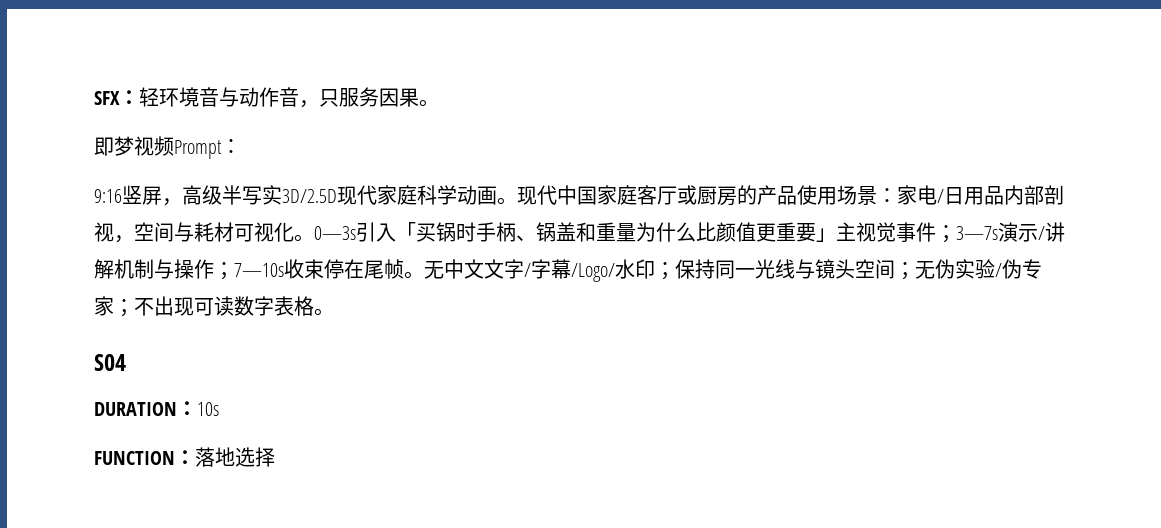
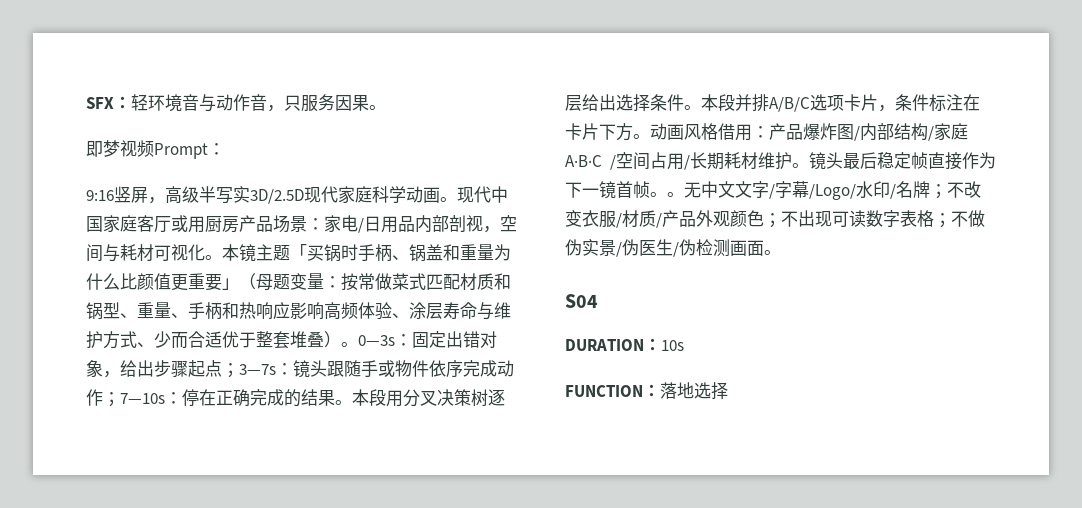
- 现代中国家庭客厅或厨房的产品使用场景：家电/日用品内部剖视，空间与耗材可视化。
+ 现代中国家庭客厅或用厨房产品场景：家电/日用品内部剖视，空间与耗材可视化。
- 0—3s引入「买锅时手柄、锅盖和重量为什么比颜值更重要」主视觉事件；3—7s演示/讲解机制与操作；7—10s收束停在尾帧。
+ 本镜主题「买锅时手柄、锅盖和重量为什么比颜值更重要」（母题变量：按常做菜式匹配材质和锅型、重量、手柄和热响应影响高频体验、涂层寿命与维护方式、少而合适优于整套堆叠）。0—3s：固定出错对象，给出步骤起点；3—7s：镜头跟随手或物件依序完成动作；7—10s：停在正确完成的结果。本段用分叉决策树逐层给出选择条件。本段并排A/B/C选项卡片，条件标注在卡片下方。动画风格借用：产品爆炸图/内部结构/家庭A·B·C /空间占用/长期耗材维护。镜头最后稳定帧直接作为下一镜首帧。。
- 无中文文字/字幕/Logo/水印；保持同一光线与镜头空间；无伪实验/伪专家；不出现可读数字表格。
+ 无中文文字/字幕/Logo/水印/名牌；不改变衣服/材质/产品外观颜色；不出现可读数字表格；不做伪实景/伪医生/伪检测画面。

